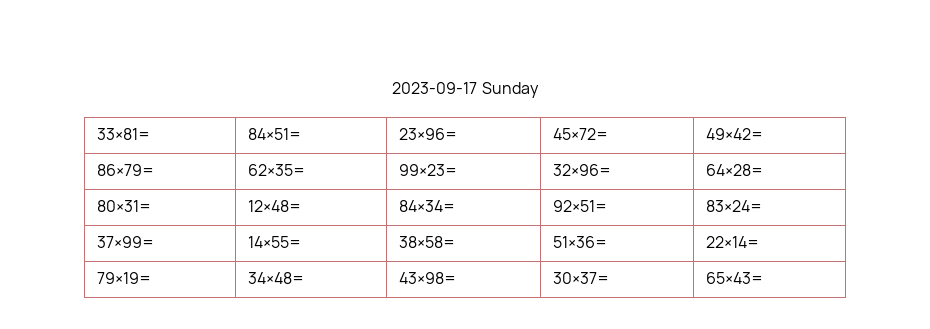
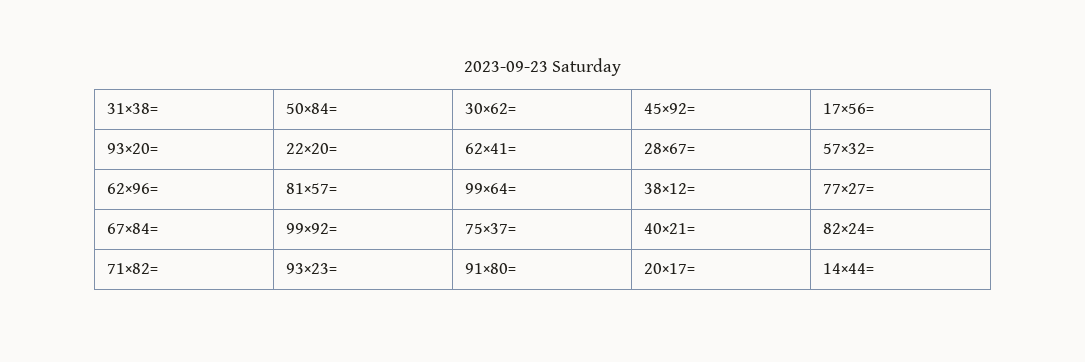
- 2023-09-17 Sunday
- 33×81= | 84×51= | 23×96= | 45×72= | 49×42=
- 86×79= | 62×35= | 99×23= | 32×96= | 64×28=
- 80×31= | 12×48= | 84×34= | 92×51= | 83×24=
- 37×99= | 14×55= | 38×58= | 51×36= | 22×14=
- 79×19= | 34×48= | 43×98= | 30×37= | 65×43=
+ 2023-09-23 Saturday
+ 31×38= | 50×84= | 30×62= | 45×92= | 17×56=
+ 93×20= | 22×20= | 62×41= | 28×67= | 57×32=
+ 62×96= | 81×57= | 99×64= | 38×12= | 77×27=
+ 67×84= | 99×92= | 75×37= | 40×21= | 82×24=
+ 71×82= | 93×23= | 91×80= | 20×17= | 14×44=

